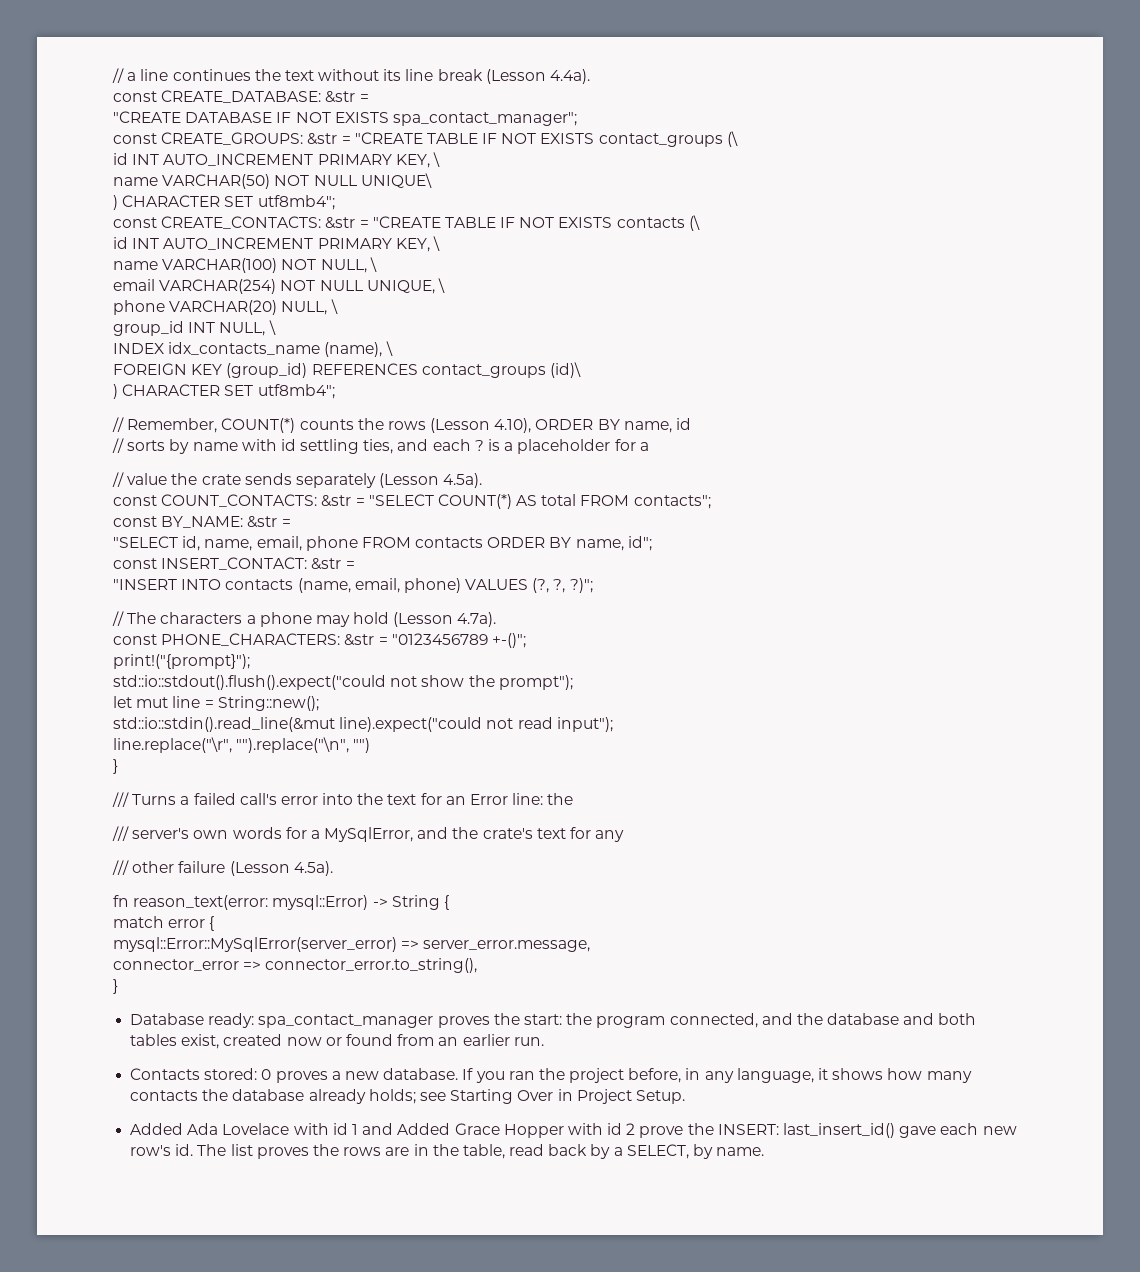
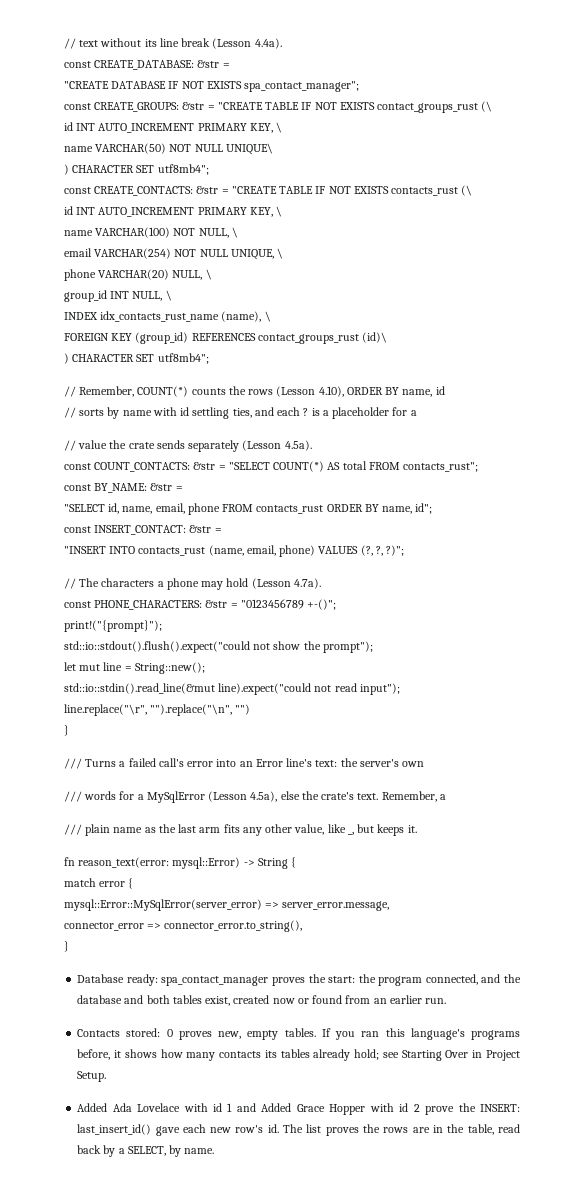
- // a line continues the text without its line break (Lesson 4.4a).
+ // text without its line break (Lesson 4.4a).
- const CREATE_GROUPS: &str = "CREATE TABLE IF NOT EXISTS contact_groups (\
+ const CREATE_GROUPS: &str = "CREATE TABLE IF NOT EXISTS contact_groups_rust (\
- const CREATE_CONTACTS: &str = "CREATE TABLE IF NOT EXISTS contacts (\
+ const CREATE_CONTACTS: &str = "CREATE TABLE IF NOT EXISTS contacts_rust (\
- INDEX idx_contacts_name (name), \
+ INDEX idx_contacts_rust_name (name), \
- FOREIGN KEY (group_id) REFERENCES contact_groups (id)\
+ FOREIGN KEY (group_id) REFERENCES contact_groups_rust (id)\
- const COUNT_CONTACTS: &str = "SELECT COUNT(*) AS total FROM contacts";
+ const COUNT_CONTACTS: &str = "SELECT COUNT(*) AS total FROM contacts_rust";
- "SELECT id, name, email, phone FROM contacts ORDER BY name, id";
+ "SELECT id, name, email, phone FROM contacts_rust ORDER BY name, id";
- "INSERT INTO contacts (name, email, phone) VALUES (?, ?, ?)";
+ "INSERT INTO contacts_rust (name, email, phone) VALUES (?, ?, ?)";
- /// Turns a failed call's error into the text for an Error line: the
- /// server's own words for a MySqlError, and the crate's text for any
- /// other failure (Lesson 4.5a).
+ /// Turns a failed call's error into an Error line's text: the server's own
+ /// words for a MySqlError (Lesson 4.5a), else the crate's text. Remember, a
+ /// plain name as the last arm fits any other value, like _, but keeps it.
- Contacts stored: 0 proves a new database. If you ran the project before, in any language, it shows how many contacts the database already holds; see Starting Over in Project Setup.
+ Contacts stored: 0 proves new, empty tables. If you ran this language's programs before, it shows how many contacts its tables already hold; see Starting Over in Project Setup.

